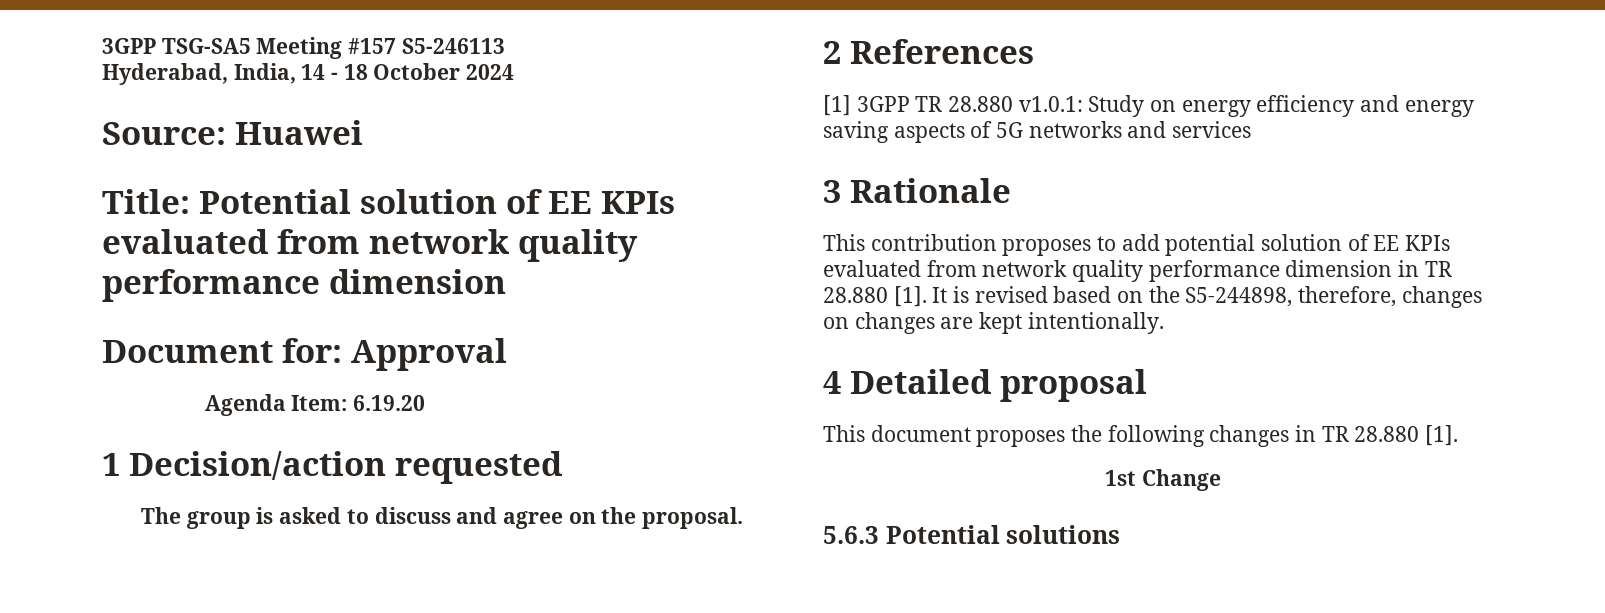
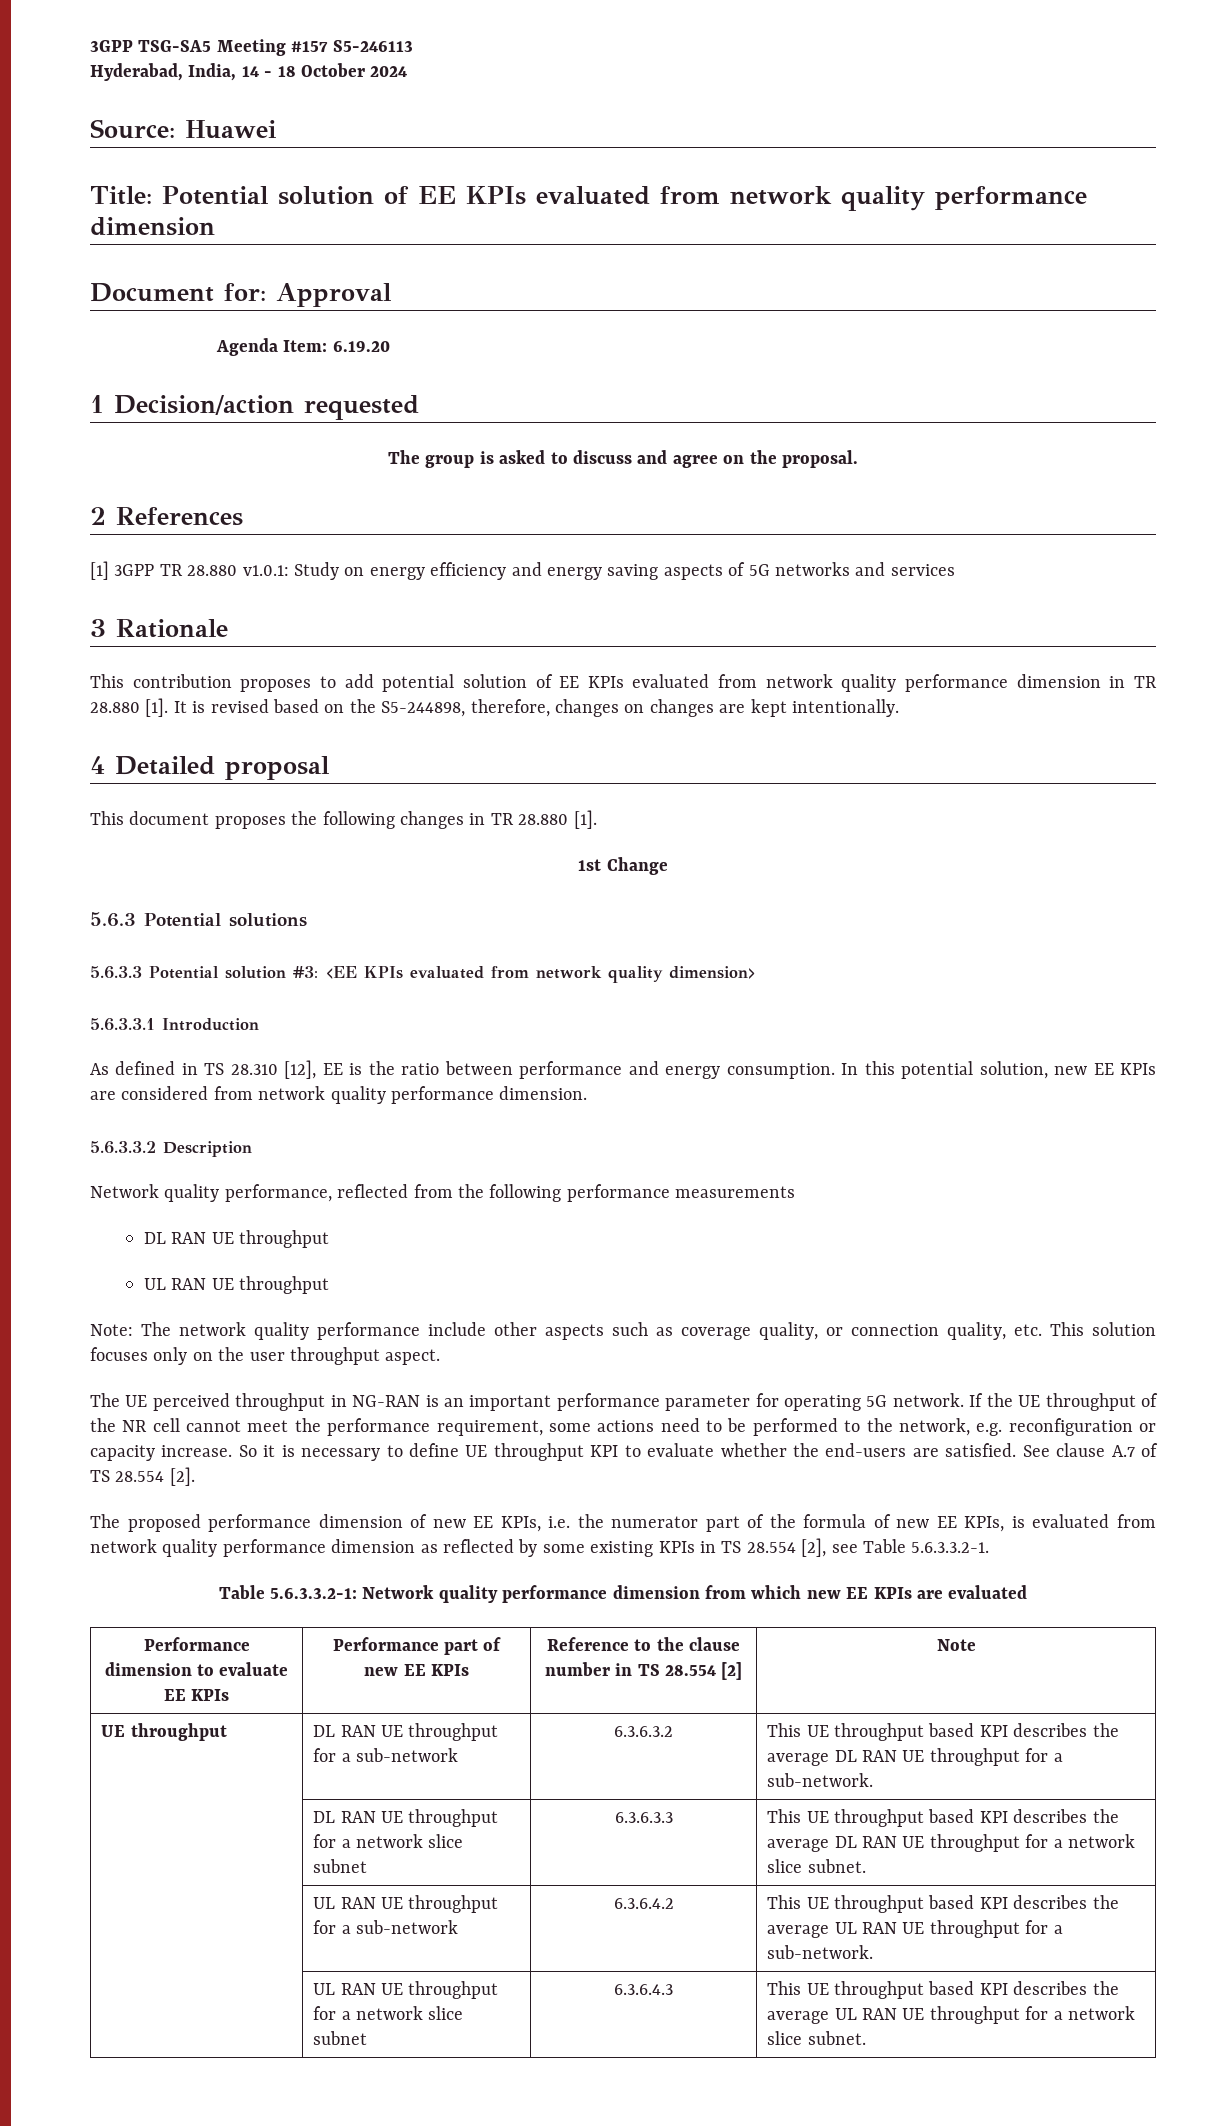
+ 5.6.3.3 Potential solution #3: <EE KPIs evaluated from network quality dimension>
+ 5.6.3.3.1 Introduction
+ As defined in TS 28.310 [12], EE is the ratio between performance and energy consumption. In this potential solution, new EE KPIs are considered from network quality performance dimension.
+ 5.6.3.3.2 Description
+ Network quality performance, reflected from the following performance measurements
+ DL RAN UE throughput
+ UL RAN UE throughput
+ Note: The network quality performance include other aspects such as coverage quality, or connection quality, etc. This solution focuses only on the user throughput aspect.
+ The UE perceived throughput in NG-RAN is an important performance parameter for operating 5G network. If the UE throughput of the NR cell cannot meet the performance requirement, some actions need to be performed to the network, e.g. reconfiguration or capacity increase. So it is necessary to define UE throughput KPI to evaluate whether the end-users are satisfied. See clause A.7 of TS 28.554 [2].
+ The proposed performance dimension of new EE KPIs, i.e. the numerator part of the formula of new EE KPIs, is evaluated from network quality performance dimension as reflected by some existing KPIs in TS 28.554 [2], see Table 5.6.3.3.2-1.
+ Table 5.6.3.3.2-1: Network quality performance dimension from which new EE KPIs are evaluated
+ Performance dimension to evaluate EE KPIs | Performance part of new EE KPIs | Reference to the clause number in TS 28.554 [2] | Note
+ UE throughput | DL RAN UE throughput for a sub-network | 6.3.6.3.2 | This UE throughput based KPI describes the average DL RAN UE throughput for a sub-network.
+ | DL RAN UE throughput for a network slice subnet | 6.3.6.3.3 | This UE throughput based KPI describes the average DL RAN UE throughput for a network slice subnet.
+ | UL RAN UE throughput for a sub-network | 6.3.6.4.2 | This UE throughput based KPI describes the average UL RAN UE throughput for a sub-network.
+ | UL RAN UE throughput for a network slice subnet | 6.3.6.4.3 | This UE throughput based KPI describes the average UL RAN UE throughput for a network slice subnet.

